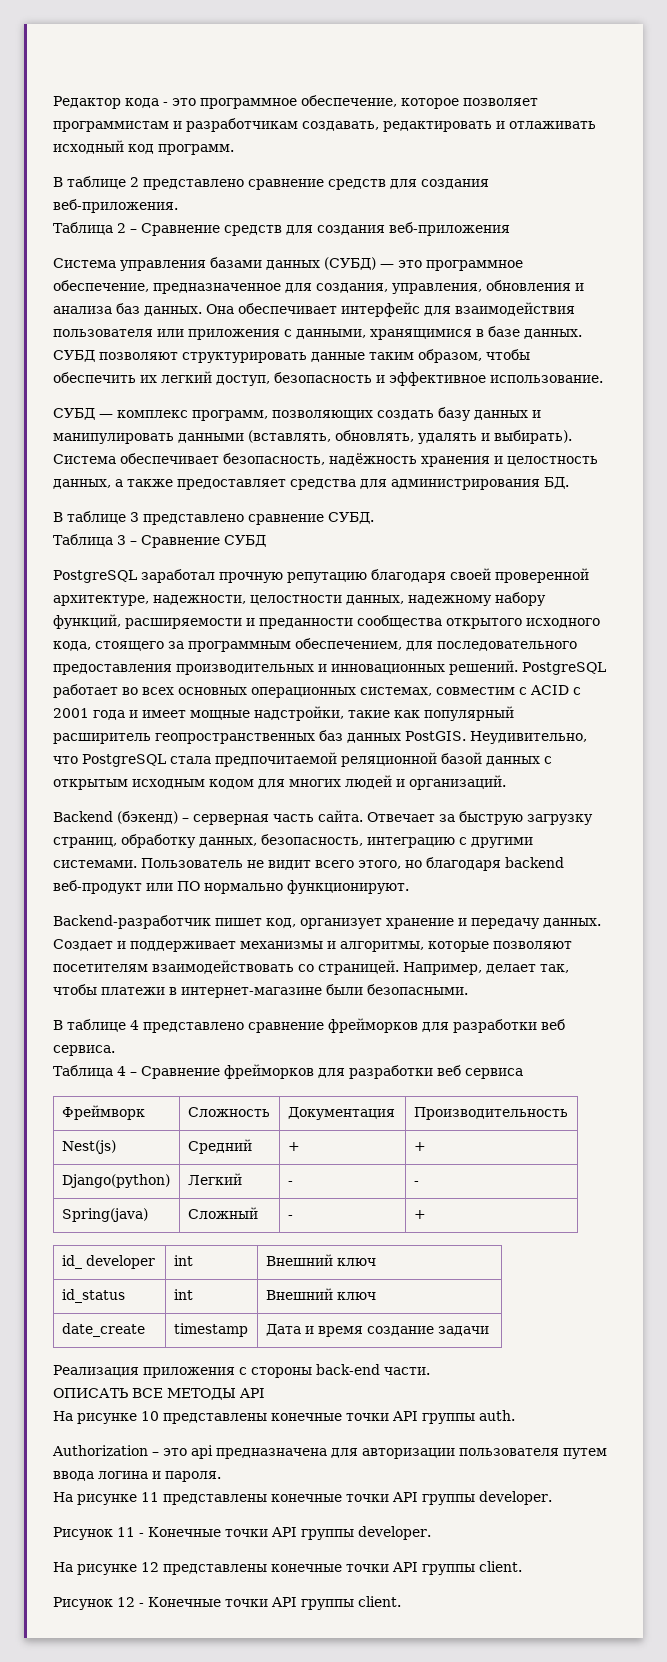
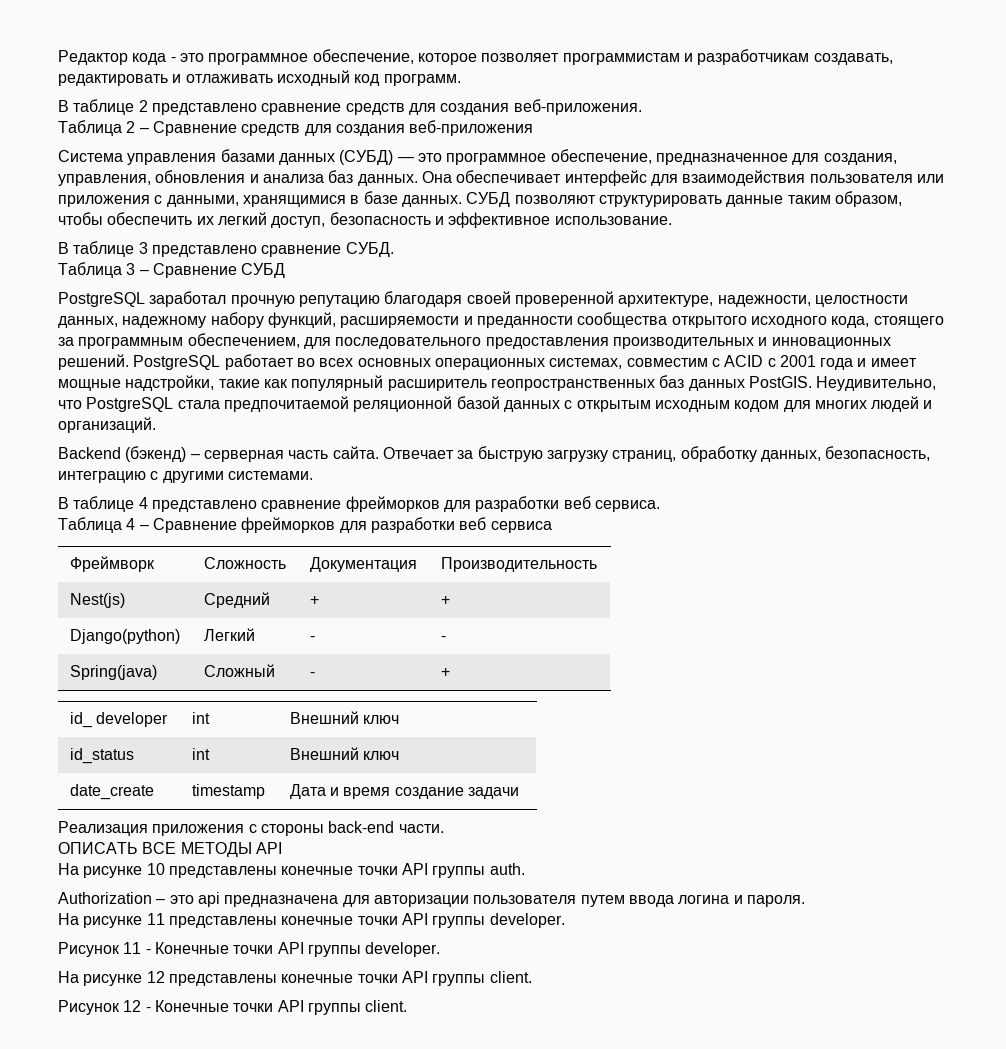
- СУБД — комплекс программ, позволяющих создать базу данных и манипулировать данными (вставлять, обновлять, удалять и выбирать). Система обеспечивает безопасность, надёжность хранения и целостность данных, а также предоставляет средства для администрирования БД.
- Пользователь не видит всего этого, но благодаря backend веб-продукт или ПО нормально функционируют.
- Backend-разработчик пишет код, организует хранение и передачу данных. Создает и поддерживает механизмы и алгоритмы, которые позволяют посетителям взаимодействовать со страницей. Например, делает так, чтобы платежи в интернет-магазине были безопасными.

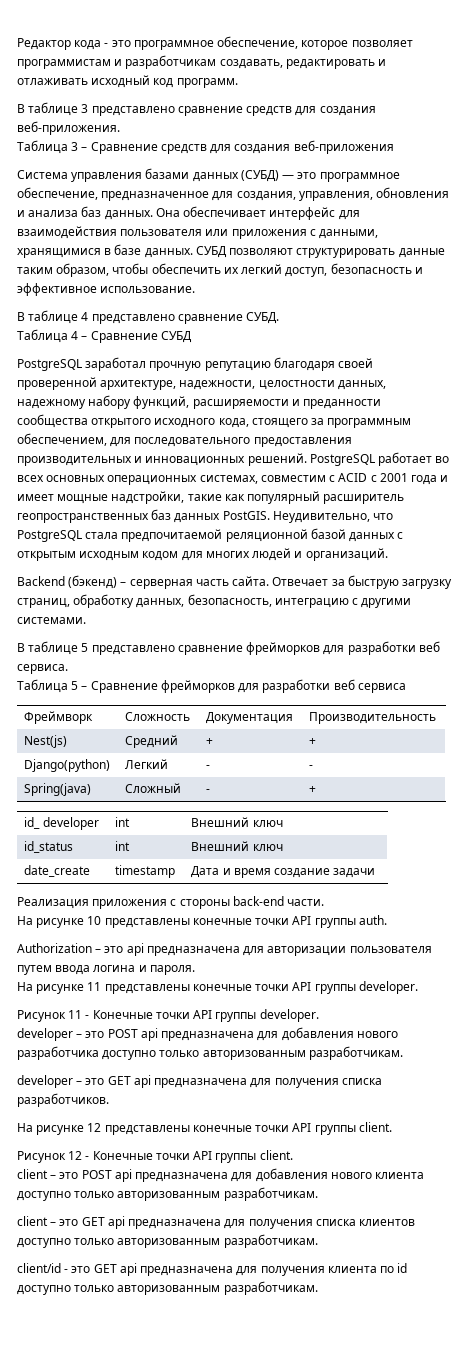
- В таблице 2 представлено сравнение средств для создания веб-приложения.
+ В таблице 3 представлено сравнение средств для создания веб-приложения.
- Таблица 2 – Сравнение средств для создания веб-приложения
+ Таблица 3 – Сравнение средств для создания веб-приложения
- В таблице 3 представлено сравнение СУБД.
+ В таблице 4 представлено сравнение СУБД.
- Таблица 3 – Сравнение СУБД
+ Таблица 4 – Сравнение СУБД
- В таблице 4 представлено сравнение фрейморков для разработки веб сервиса.
+ В таблице 5 представлено сравнение фрейморков для разработки веб сервиса.
- Таблица 4 – Сравнение фрейморков для разработки веб сервиса
+ Таблица 5 – Сравнение фрейморков для разработки веб сервиса
- ОПИСАТЬ ВСЕ МЕТОДЫ API
+ developer – это POST api предназначена для добавления нового разработчика доступно только авторизованным разработчикам.
+ developer – это GET api предназначена для получения списка разработчиков.
+ client – это POST api предназначена для добавления нового клиента доступно только авторизованным разработчикам.
+ client – это GET api предназначена для получения списка клиентов доступно только авторизованным разработчикам.
+ client/id - это GET api предназначена для получения клиента по id доступно только авторизованным разработчикам.

